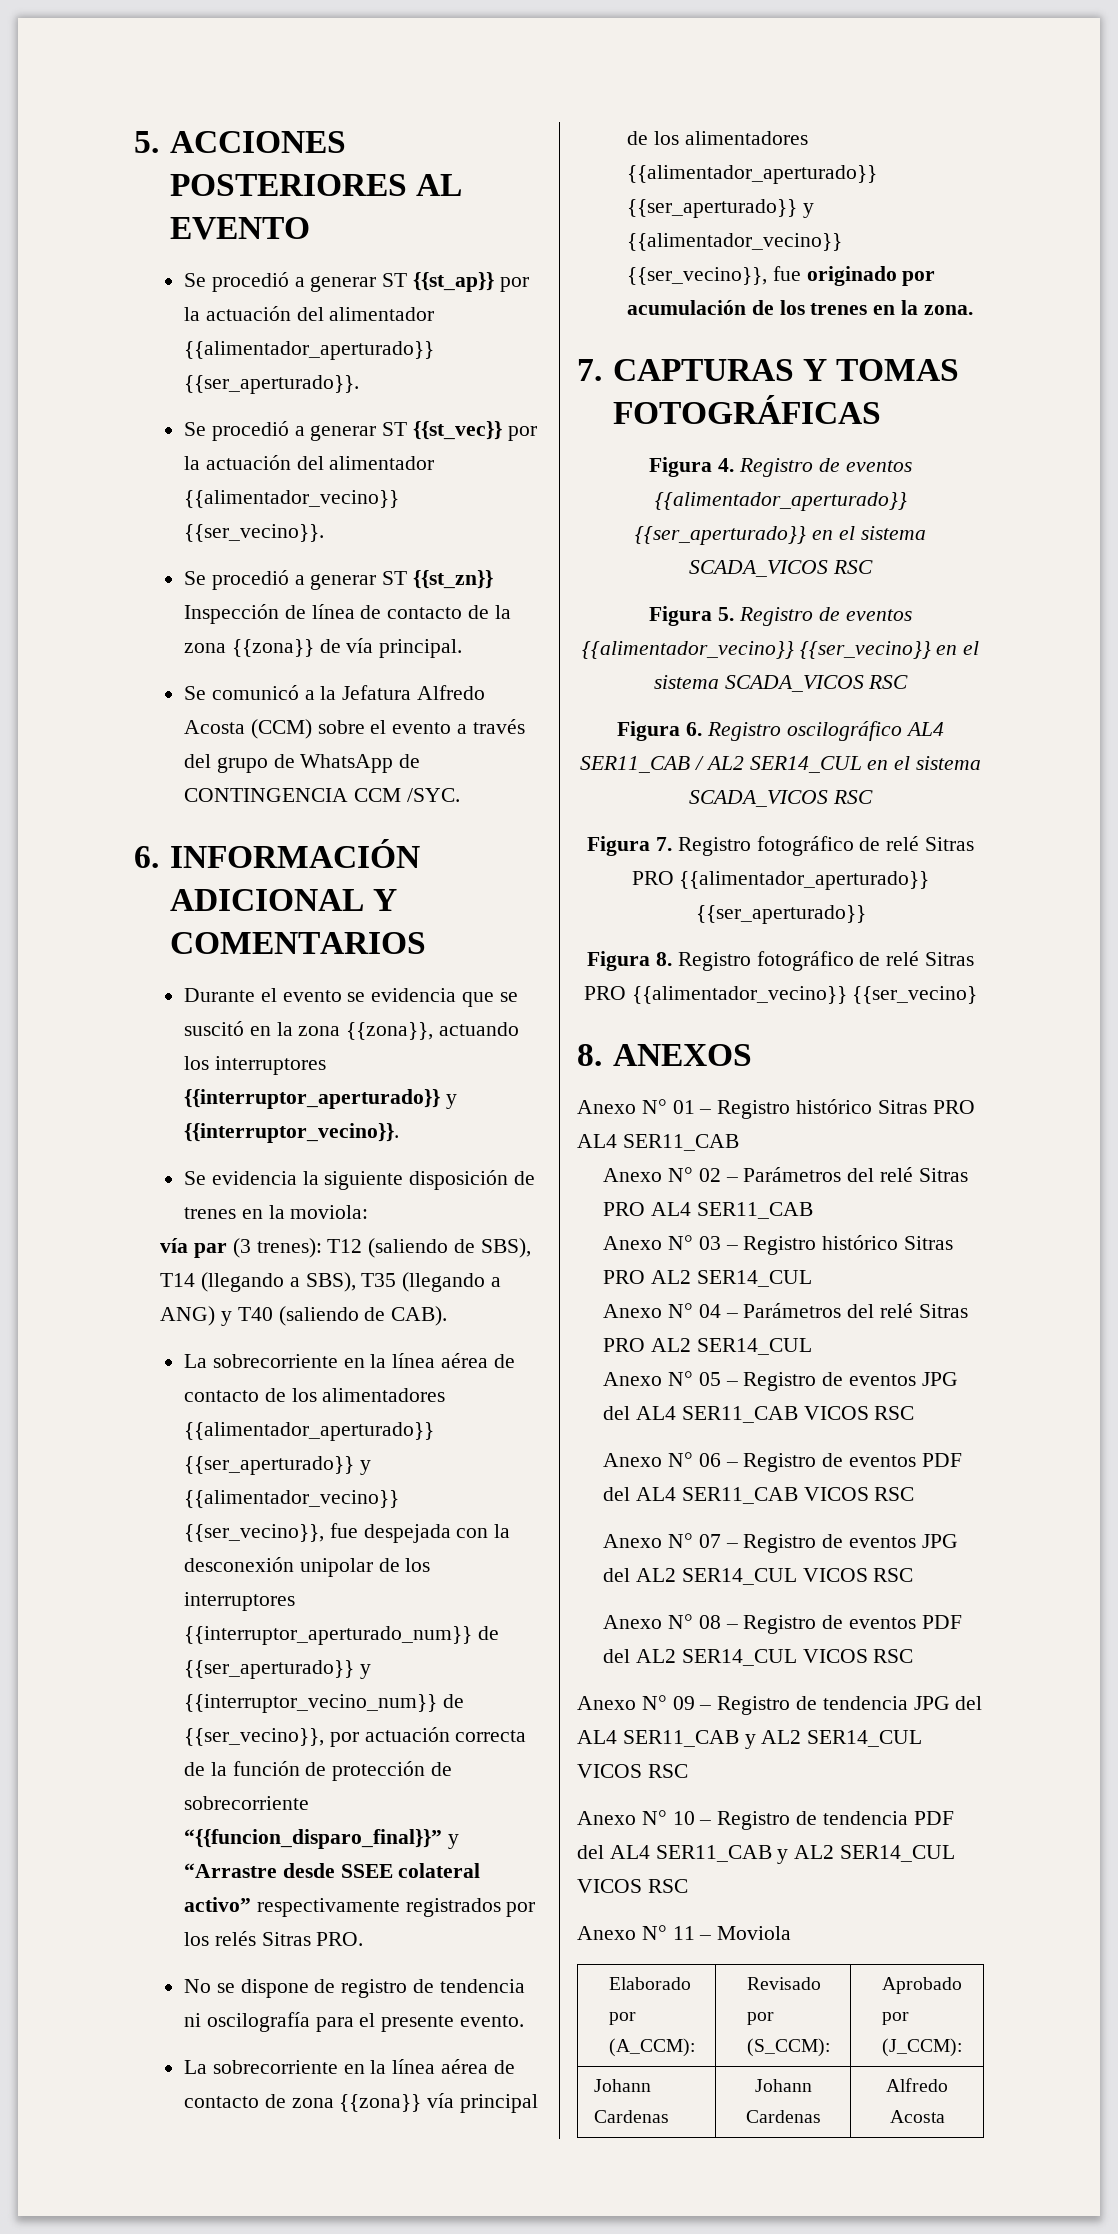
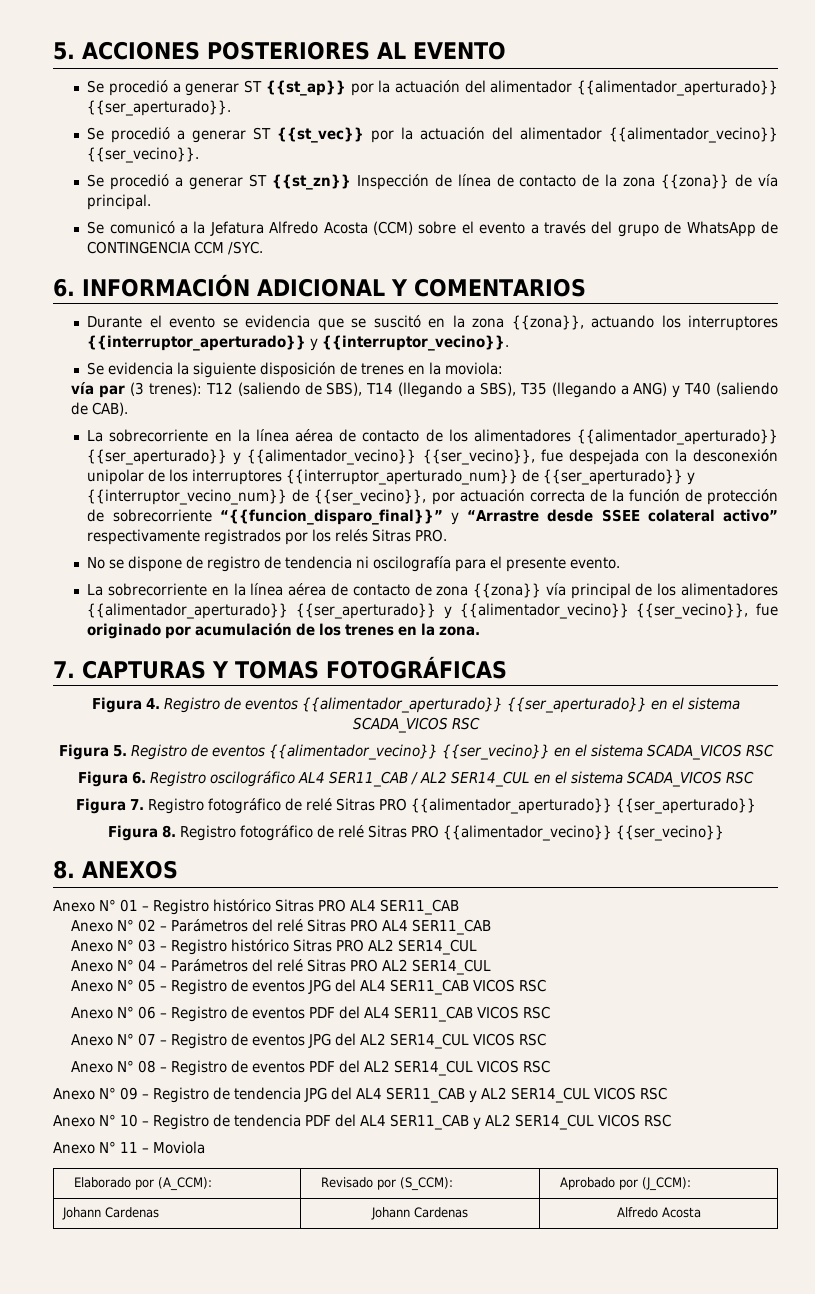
- Figura 8. Registro fotográfico de relé Sitras PRO {{alimentador_vecino}} {{ser_vecino}
+ Figura 8. Registro fotográfico de relé Sitras PRO {{alimentador_vecino}} {{ser_vecino}}

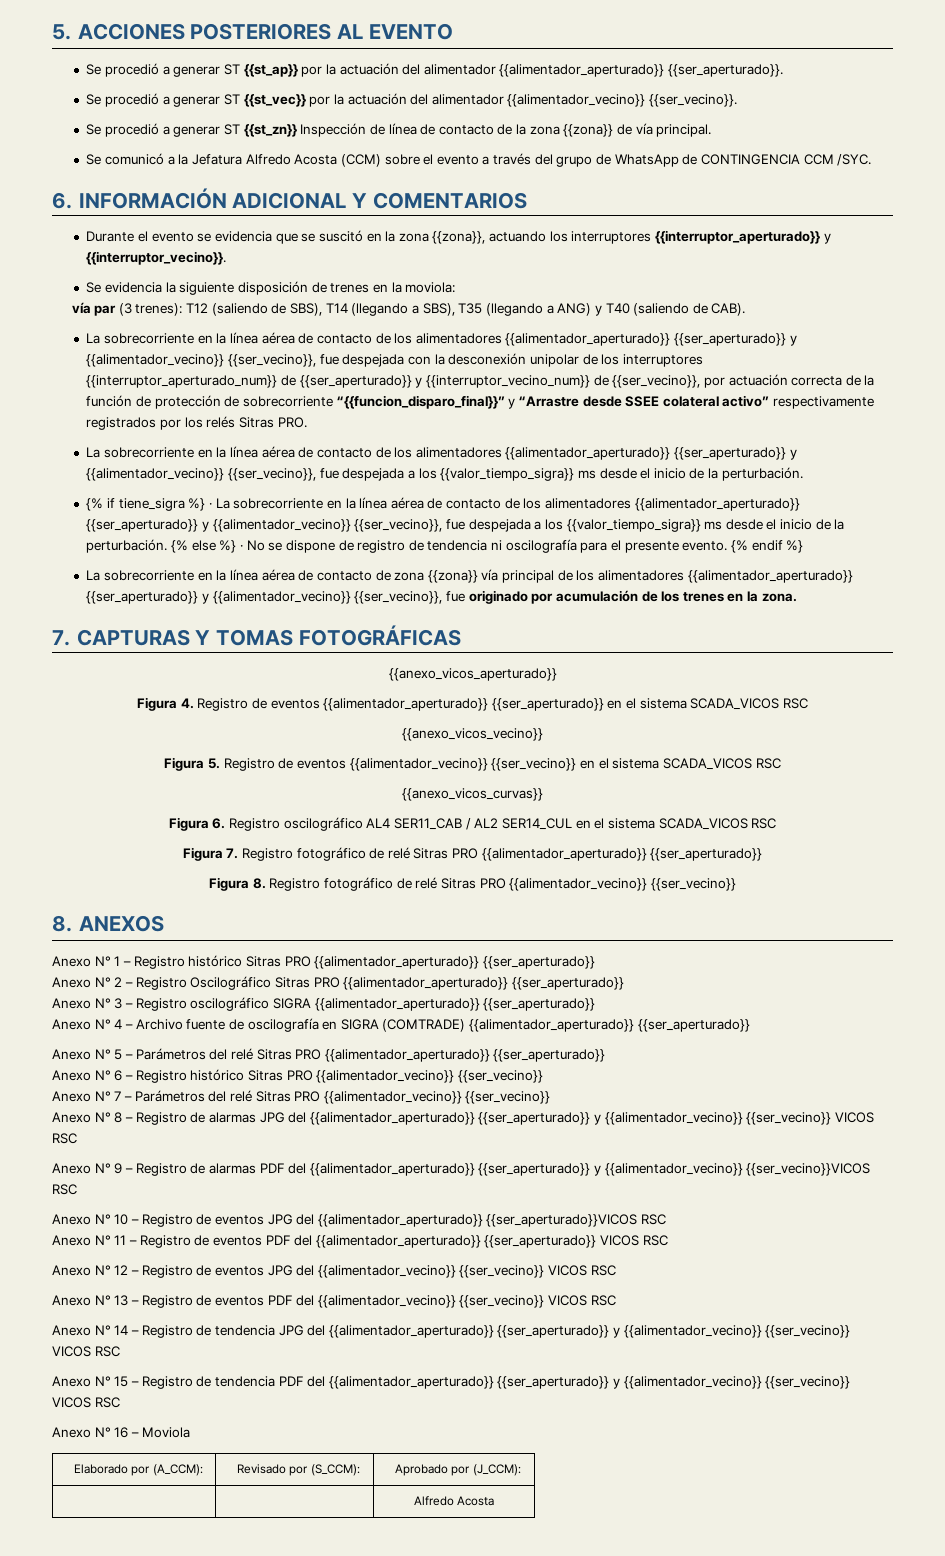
  La sobrecorriente en la línea aérea de contacto de los alimentadores {{alimentador_aperturado}} {{ser_aperturado}} y {{alimentador_vecino}} {{ser_vecino}}, fue despejada con la desconexión unipolar de los interruptores {{interruptor_aperturado_num}} de {{ser_aperturado}} y {{interruptor_vecino_num}} de {{ser_vecino}}, por actuación correcta de la función de protección de sobrecorriente “{{funcion_disparo_final}}” y “Arrastre desde SSEE colateral activo” respectivamente registrados por los relés Sitras PRO.
- No se dispone de registro de tendencia ni oscilografía para el presente evento.
+ La sobrecorriente en la línea aérea de contacto de los alimentadores {{alimentador_aperturado}} {{ser_aperturado}} y {{alimentador_vecino}} {{ser_vecino}}, fue despejada a los {{valor_tiempo_sigra}} ms desde el inicio de la perturbación.
+ {% if tiene_sigra %} · La sobrecorriente en la línea aérea de contacto de los alimentadores {{alimentador_aperturado}} {{ser_aperturado}} y {{alimentador_vecino}} {{ser_vecino}}, fue despejada a los {{valor_tiempo_sigra}} ms desde el inicio de la perturbación. {% else %} · No se dispone de registro de tendencia ni oscilografía para el presente evento. {% endif %}
+ {{anexo_vicos_aperturado}}
+ {{anexo_vicos_vecino}}
+ {{anexo_vicos_curvas}}
- Anexo N° 01 – Registro histórico Sitras PRO AL4 SER11_CAB
- Anexo N° 02 – Parámetros del relé Sitras PRO AL4 SER11_CAB
- Anexo N° 03 – Registro histórico Sitras PRO AL2 SER14_CUL
- Anexo N° 04 – Parámetros del relé Sitras PRO AL2 SER14_CUL
- Anexo N° 05 – Registro de eventos JPG del AL4 SER11_CAB VICOS RSC
- Anexo N° 06 – Registro de eventos PDF del AL4 SER11_CAB VICOS RSC
- Anexo N° 07 – Registro de eventos JPG del AL2 SER14_CUL VICOS RSC
- Anexo N° 08 – Registro de eventos PDF del AL2 SER14_CUL VICOS RSC
- Anexo N° 09 – Registro de tendencia JPG del AL4 SER11_CAB y AL2 SER14_CUL VICOS RSC
+ Anexo N° 1 – Registro histórico Sitras PRO {{alimentador_aperturado}} {{ser_aperturado}}
+ Anexo N° 2 – Registro Oscilográfico Sitras PRO {{alimentador_aperturado}} {{ser_aperturado}}
+ Anexo N° 3 – Registro oscilográfico SIGRA {{alimentador_aperturado}} {{ser_aperturado}}
+ Anexo N° 4 – Archivo fuente de oscilografía en SIGRA (COMTRADE) {{alimentador_aperturado}} {{ser_aperturado}}
+ Anexo N° 5 – Parámetros del relé Sitras PRO {{alimentador_aperturado}} {{ser_aperturado}}
+ Anexo N° 6 – Registro histórico Sitras PRO {{alimentador_vecino}} {{ser_vecino}}
+ Anexo N° 7 – Parámetros del relé Sitras PRO {{alimentador_vecino}} {{ser_vecino}}
+ Anexo N° 8 – Registro de alarmas JPG del {{alimentador_aperturado}} {{ser_aperturado}} y {{alimentador_vecino}} {{ser_vecino}} VICOS RSC
+ Anexo N° 9 – Registro de alarmas PDF del {{alimentador_aperturado}} {{ser_aperturado}} y {{alimentador_vecino}} {{ser_vecino}}VICOS RSC
- Anexo N° 10 – Registro de tendencia PDF del AL4 SER11_CAB y AL2 SER14_CUL VICOS RSC
- Anexo N° 11 – Moviola
+ Anexo N° 10 – Registro de eventos JPG del {{alimentador_aperturado}} {{ser_aperturado}}VICOS RSC
+ Anexo N° 11 – Registro de eventos PDF del {{alimentador_aperturado}} {{ser_aperturado}} VICOS RSC
+ Anexo N° 12 – Registro de eventos JPG del {{alimentador_vecino}} {{ser_vecino}} VICOS RSC
+ Anexo N° 13 – Registro de eventos PDF del {{alimentador_vecino}} {{ser_vecino}} VICOS RSC
+ Anexo N° 14 – Registro de tendencia JPG del {{alimentador_aperturado}} {{ser_aperturado}} y {{alimentador_vecino}} {{ser_vecino}} VICOS RSC
+ Anexo N° 15 – Registro de tendencia PDF del {{alimentador_aperturado}} {{ser_aperturado}} y {{alimentador_vecino}} {{ser_vecino}} VICOS RSC
+ Anexo N° 16 – Moviola
- Johann Cardenas | Johann Cardenas | Alfredo Acosta
+ | | Alfredo Acosta

